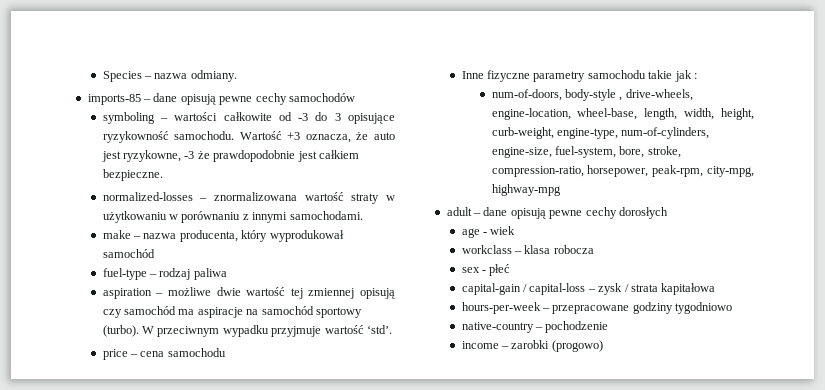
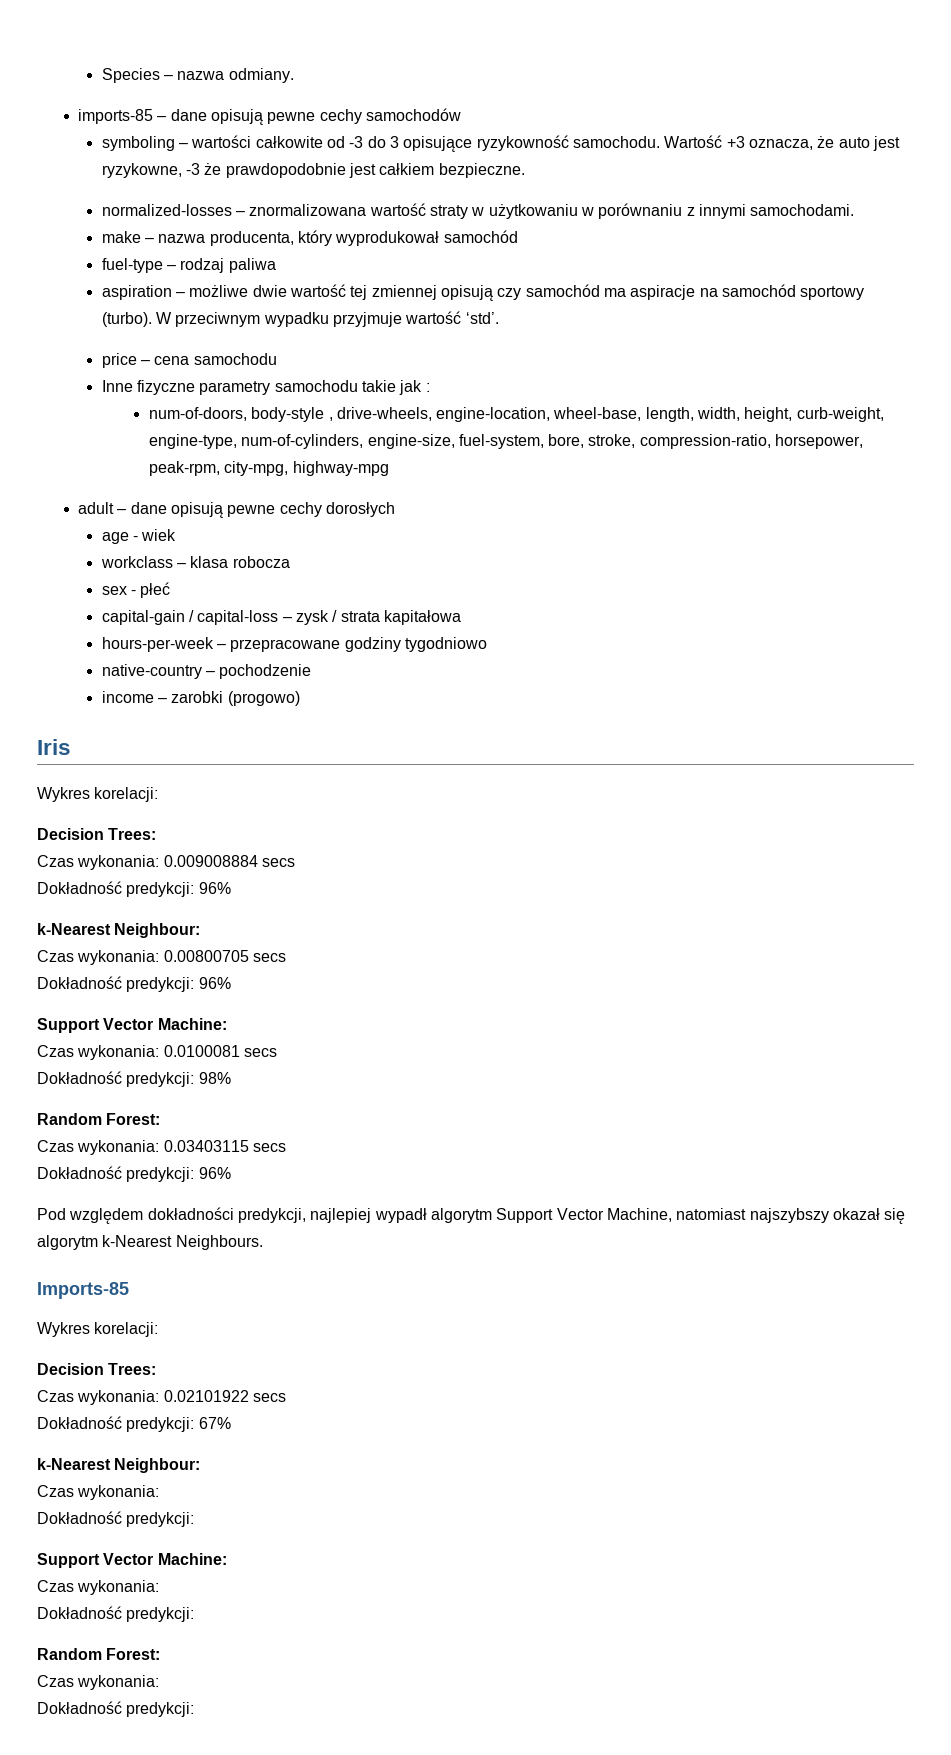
+ Iris
+ Wykres korelacji:
+ Decision Trees:
+ Czas wykonania: 0.009008884 secs
+ Dokładność predykcji: 96%
+ k-Nearest Neighbour:
+ Czas wykonania: 0.00800705 secs
+ Dokładność predykcji: 96%
+ Support Vector Machine:
+ Czas wykonania: 0.0100081 secs
+ Dokładność predykcji: 98%
+ Random Forest:
+ Czas wykonania: 0.03403115 secs
+ Dokładność predykcji: 96%
+ Pod względem dokładności predykcji, najlepiej wypadł algorytm Support Vector Machine, natomiast najszybszy okazał się algorytm k-Nearest Neighbours.
+ Imports-85
+ Wykres korelacji:
+ Decision Trees:
+ Czas wykonania: 0.02101922 secs
+ Dokładność predykcji: 67%
+ k-Nearest Neighbour:
+ Czas wykonania:
+ Dokładność predykcji:
+ Support Vector Machine:
+ Czas wykonania:
+ Dokładność predykcji:
+ Random Forest:
+ Czas wykonania:
+ Dokładność predykcji:

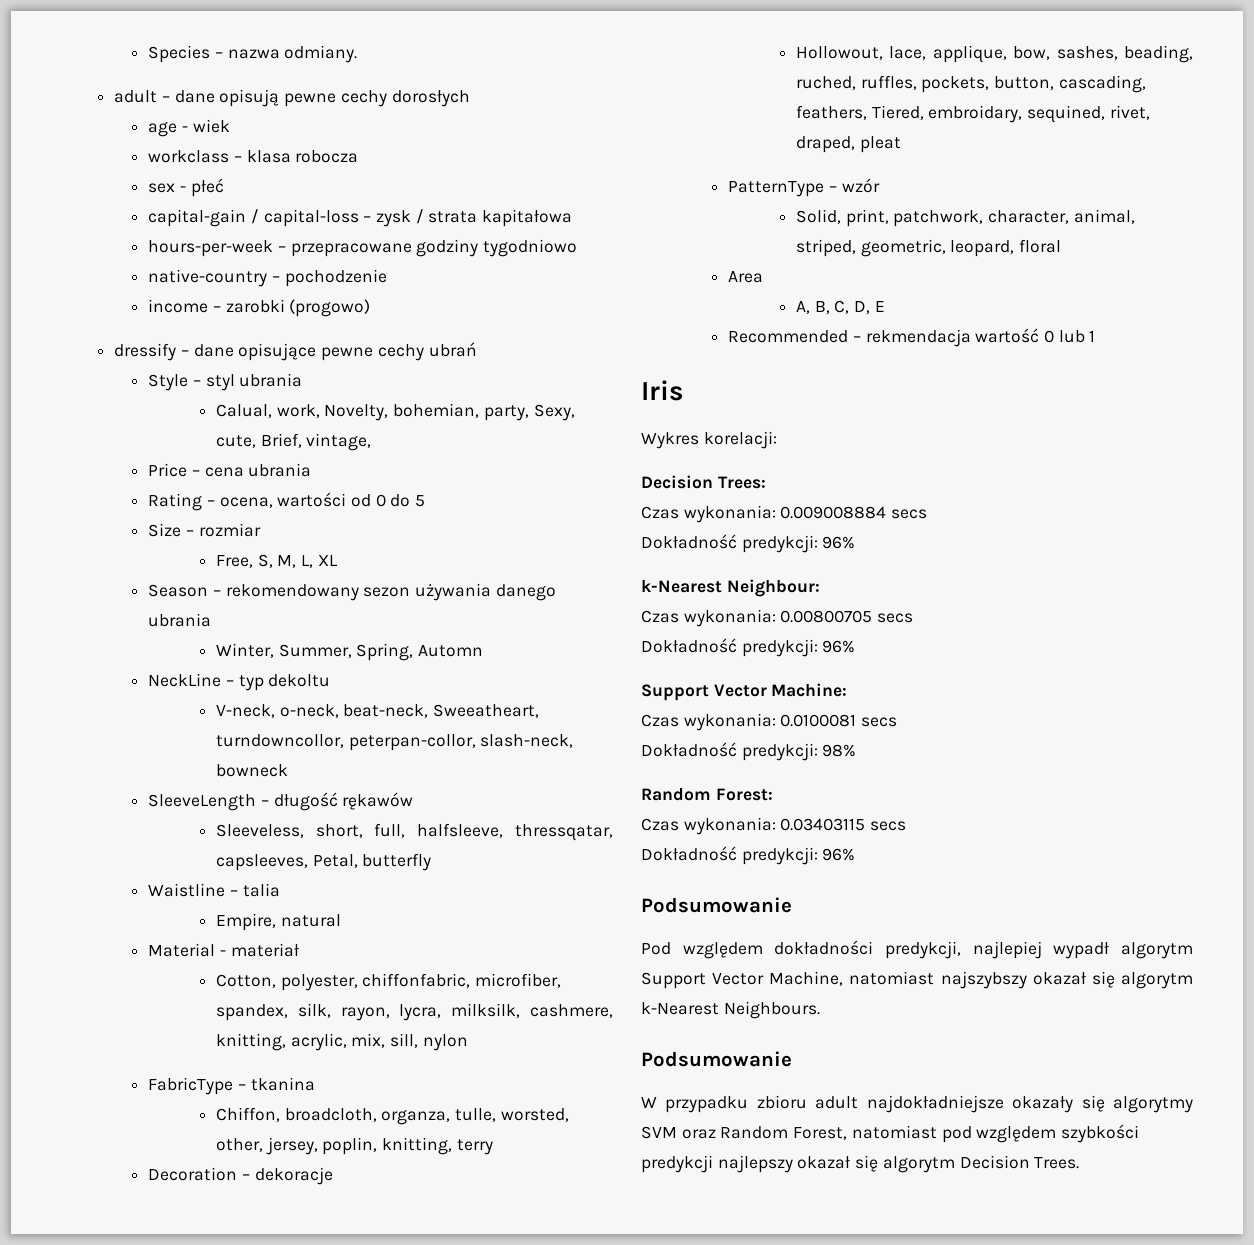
- imports-85 – dane opisują pewne cechy samochodów
- symboling – wartości całkowite od -3 do 3 opisujące ryzykowność samochodu. Wartość +3 oznacza, że auto jest ryzykowne, -3 że prawdopodobnie jest całkiem bezpieczne.
- normalized-losses – znormalizowana wartość straty w użytkowaniu w porównaniu z innymi samochodami.
- make – nazwa producenta, który wyprodukował samochód
- fuel-type – rodzaj paliwa
- aspiration – możliwe dwie wartość tej zmiennej opisują czy samochód ma aspiracje na samochód sportowy (turbo). W przeciwnym wypadku przyjmuje wartość ‘std’.
- price – cena samochodu
- Inne fizyczne parametry samochodu takie jak :
- num-of-doors, body-style , drive-wheels, engine-location, wheel-base, length, width, height, curb-weight, engine-type, num-of-cylinders, engine-size, fuel-system, bore, stroke, compression-ratio, horsepower, peak-rpm, city-mpg, highway-mpg
+ dressify – dane opisujące pewne cechy ubrań
+ Style – styl ubrania
+ Calual, work, Novelty, bohemian, party, Sexy, cute, Brief, vintage,
+ Price – cena ubrania
+ Rating – ocena, wartości od 0 do 5
+ Size – rozmiar
+ Free, S, M, L, XL
+ Season – rekomendowany sezon używania danego ubrania
+ Winter, Summer, Spring, Automn
+ NeckLine – typ dekoltu
+ V-neck, o-neck, beat-neck, Sweeatheart, turndowncollor, peterpan-collor, slash-neck, bowneck
+ SleeveLength – długość rękawów
+ Sleeveless, short, full, halfsleeve, thressqatar, capsleeves, Petal, butterfly
+ Waistline – talia
+ Empire, natural
+ Material - materiał
+ Cotton, polyester, chiffonfabric, microfiber, spandex, silk, rayon, lycra, milksilk, cashmere, knitting, acrylic, mix, sill, nylon
+ FabricType – tkanina
+ Chiffon, broadcloth, organza, tulle, worsted, other, jersey, poplin, knitting, terry
+ Decoration – dekoracje
+ Hollowout, lace, applique, bow, sashes, beading, ruched, ruffles, pockets, button, cascading, feathers, Tiered, embroidary, sequined, rivet, draped, pleat
+ PatternType – wzór
+ Solid, print, patchwork, character, animal, striped, geometric, leopard, floral
+ Area
+ A, B, C, D, E
+ Recommended – rekmendacja wartość 0 lub 1
  Czas wykonania: 0.03403115 secs
  Dokładność predykcji: 96%
+ Podsumowanie
  Pod względem dokładności predykcji, najlepiej wypadł algorytm Support Vector Machine, natomiast najszybszy okazał się algorytm k-Nearest Neighbours.
- Imports-85
- Wykres korelacji:
- Decision Trees:
- Czas wykonania: 0.02101922 secs
- Dokładność predykcji: 67%
- k-Nearest Neighbour:
- Czas wykonania:
- Dokładność predykcji:
- Support Vector Machine:
- Czas wykonania:
- Dokładność predykcji:
- Random Forest:
- Czas wykonania:
- Dokładność predykcji:
+ Podsumowanie
+ W przypadku zbioru adult najdokładniejsze okazały się algorytmy SVM oraz Random Forest, natomiast pod względem szybkości predykcji najlepszy okazał się algorytm Decision Trees.

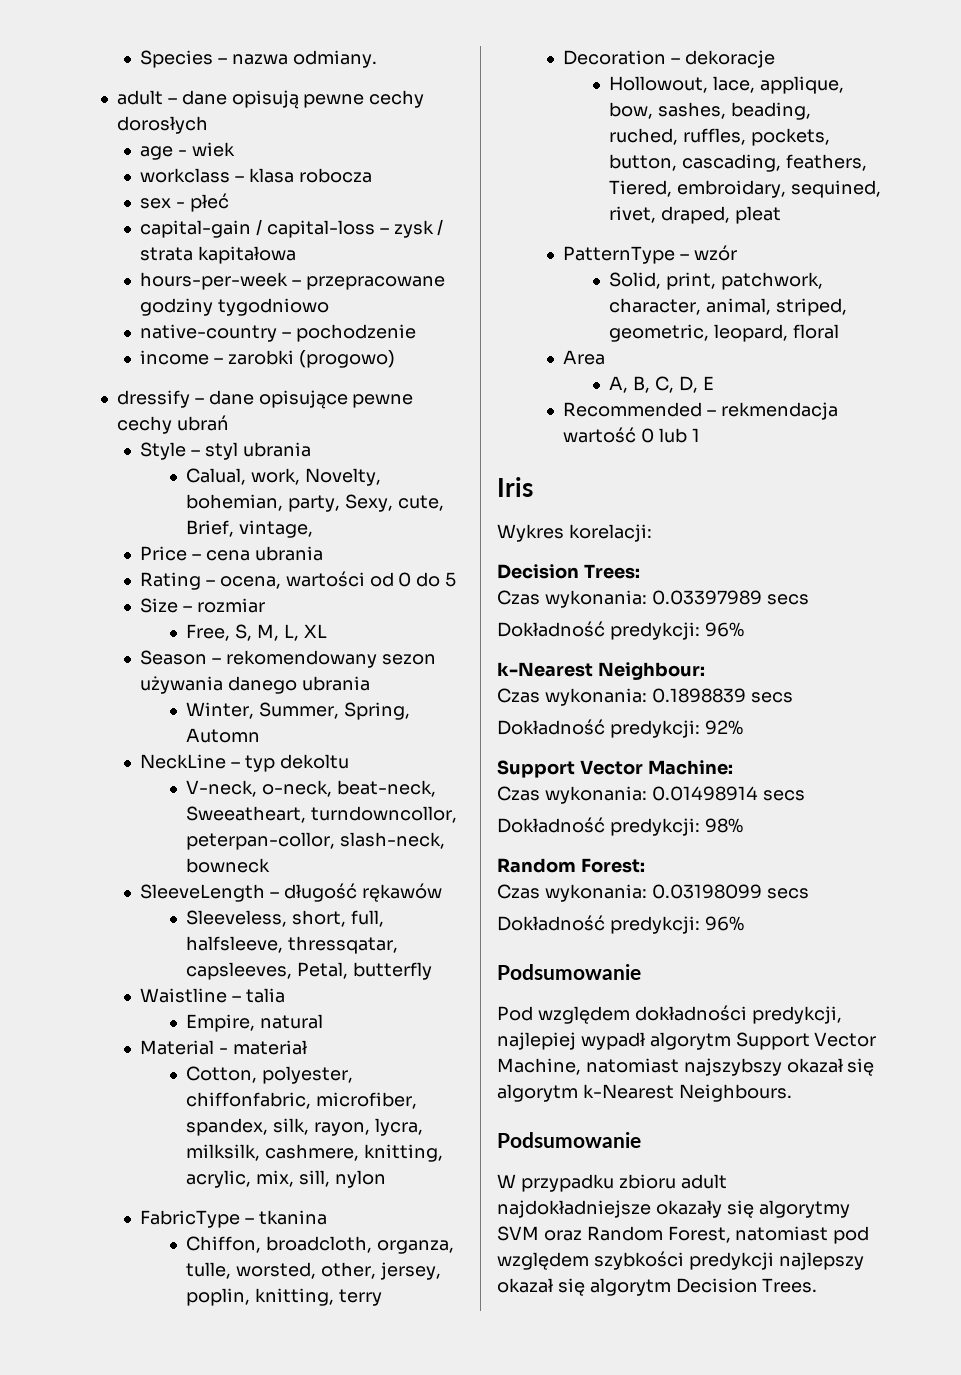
- Czas wykonania: 0.009008884 secs
+ Czas wykonania: 0.03397989 secs
- Czas wykonania: 0.00800705 secs
- Dokładność predykcji: 96%
+ Czas wykonania: 0.1898839 secs
+ Dokładność predykcji: 92%
- Czas wykonania: 0.0100081 secs
+ Czas wykonania: 0.01498914 secs
- Czas wykonania: 0.03403115 secs
+ Czas wykonania: 0.03198099 secs

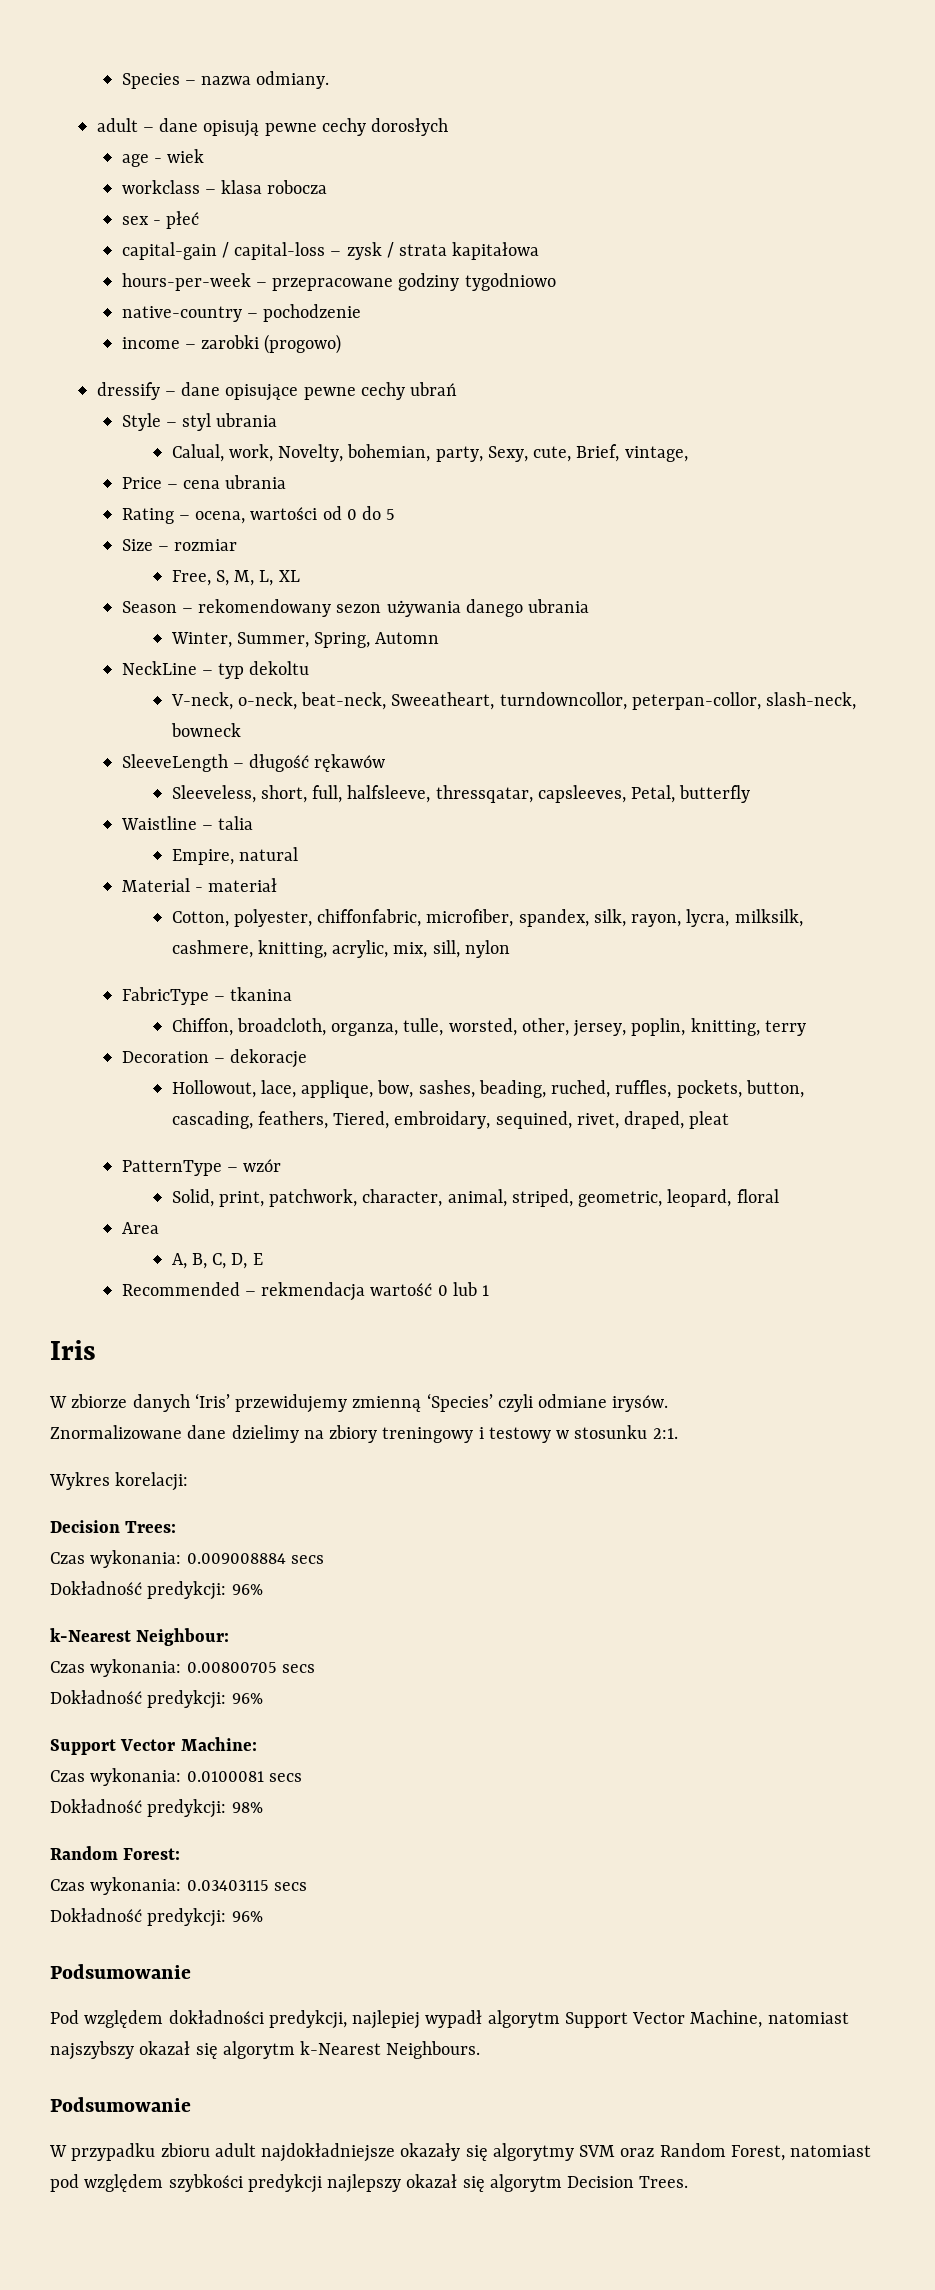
+ W zbiorze danych ‘Iris’ przewidujemy zmienną ‘Species’ czyli odmiane irysów.
+ Znormalizowane dane dzielimy na zbiory treningowy i testowy w stosunku 2:1.
- Czas wykonania: 0.03397989 secs
+ Czas wykonania: 0.009008884 secs
- Czas wykonania: 0.1898839 secs
- Dokładność predykcji: 92%
+ Czas wykonania: 0.00800705 secs
+ Dokładność predykcji: 96%
- Czas wykonania: 0.01498914 secs
+ Czas wykonania: 0.0100081 secs
- Czas wykonania: 0.03198099 secs
+ Czas wykonania: 0.03403115 secs

